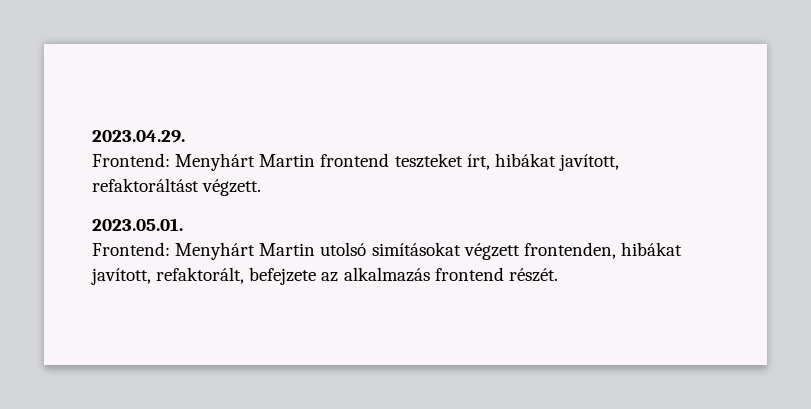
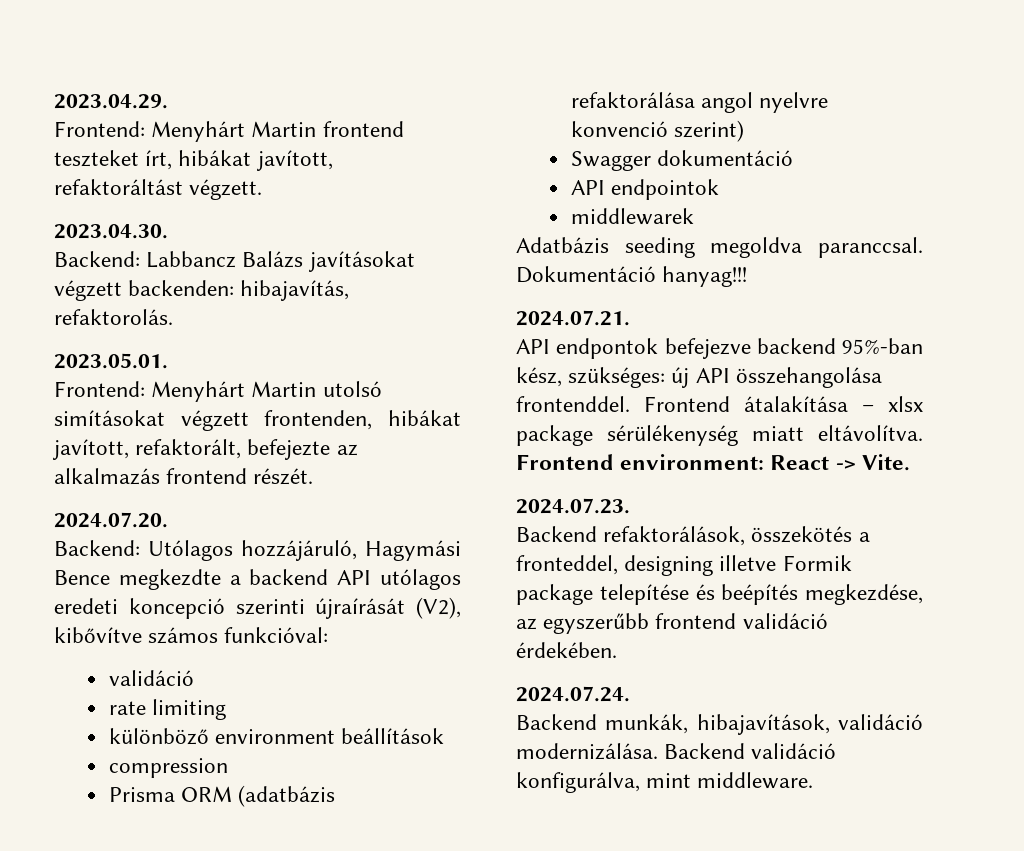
+ 2023.04.30.
+ Backend: Labbancz Balázs javításokat végzett backenden: hibajavítás, refaktorolás.
- Frontend: Menyhárt Martin utolsó simításokat végzett frontenden, hibákat javított, refaktorált, befejzete az alkalmazás frontend részét.
+ Frontend: Menyhárt Martin utolsó simításokat végzett frontenden, hibákat javított, refaktorált, befejezte az alkalmazás frontend részét.
+ 2024.07.20.
+ Backend: Utólagos hozzájáruló, Hagymási Bence megkezdte a backend API utólagos eredeti koncepció szerinti újraírását (V2), kibővítve számos funkcióval:
+ validáció
+ rate limiting
+ különböző environment beállítások
+ compression
+ Prisma ORM (adatbázis refaktorálása angol nyelvre konvenció szerint)
+ Swagger dokumentáció
+ API endpointok
+ middlewarek
+ Adatbázis seeding megoldva paranccsal. Dokumentáció hanyag!!!
+ 2024.07.21.
+ API endpontok befejezve backend 95%-ban kész, szükséges: új API összehangolása frontenddel. Frontend átalakítása – xlsx package sérülékenység miatt eltávolítva. Frontend environment: React -> Vite.
+ 2024.07.23.
+ Backend refaktorálások, összekötés a fronteddel, designing illetve Formik package telepítése és beépítés megkezdése, az egyszerűbb frontend validáció érdekében.
+ 2024.07.24.
+ Backend munkák, hibajavítások, validáció modernizálása. Backend validáció konfigurálva, mint middleware.

